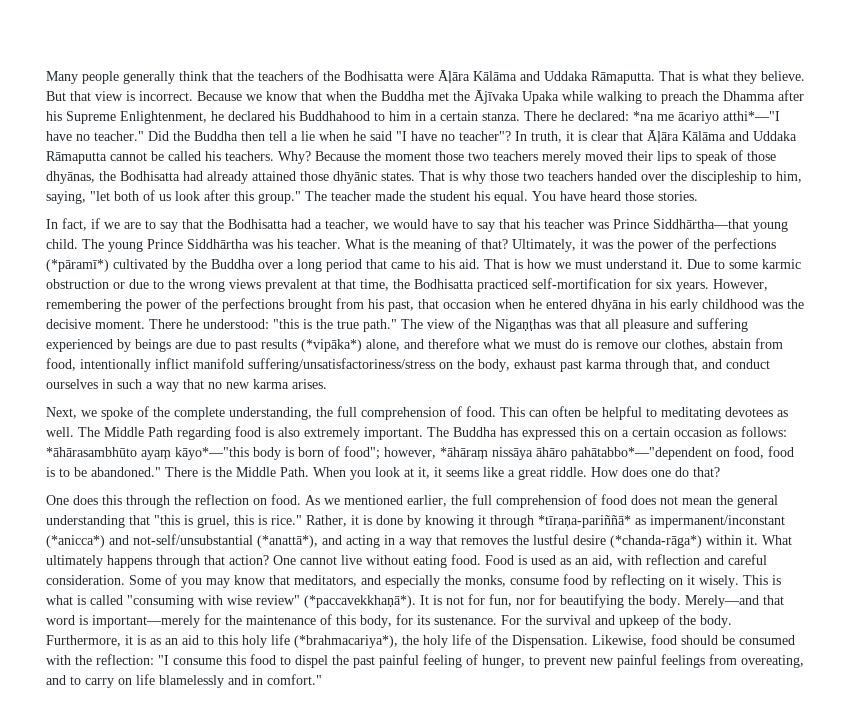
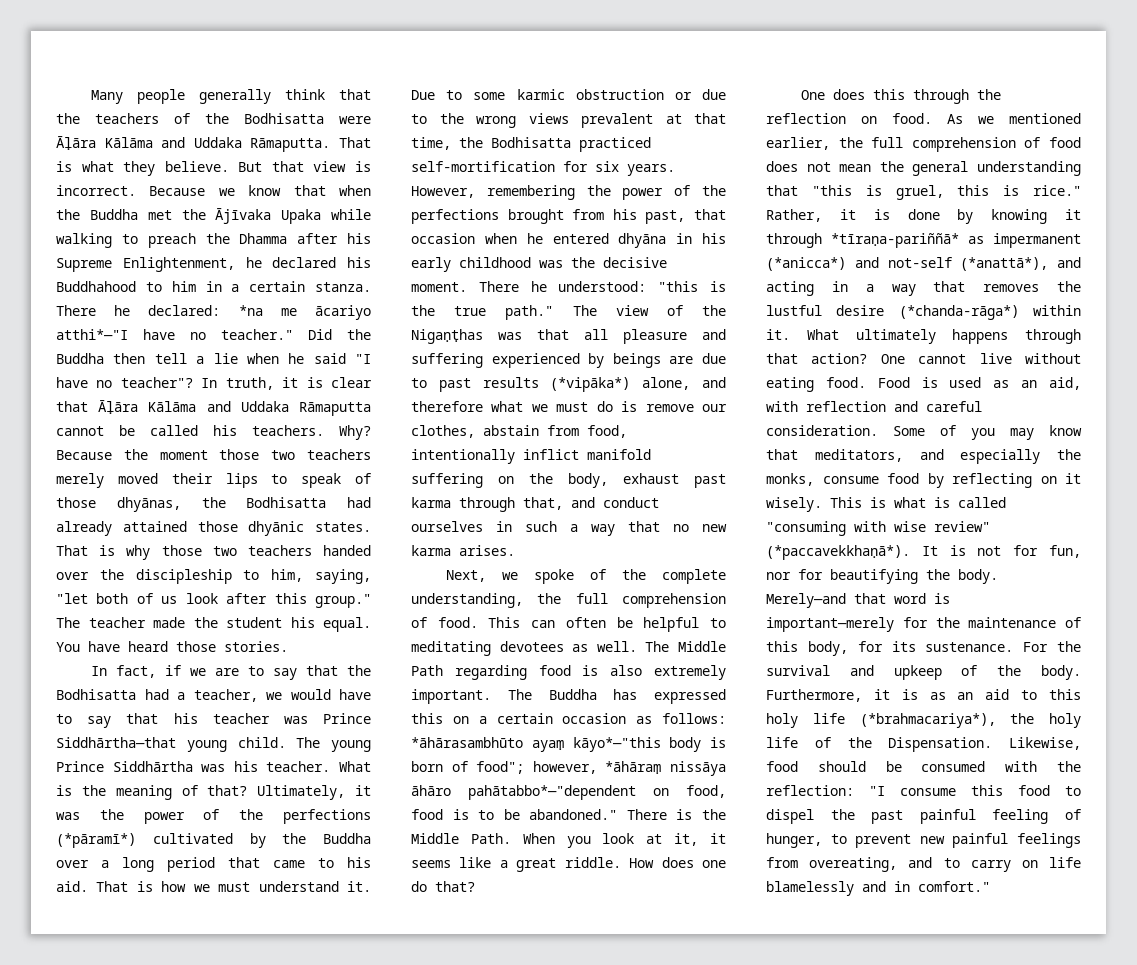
- The view of the Nigaṇṭhas was that all pleasure and suffering experienced by beings are due to past results (*vipāka*) alone, and therefore what we must do is remove our clothes, abstain from food, intentionally inflict manifold suffering/unsatisfactoriness/stress on the body, exhaust past karma through that, and conduct ourselves in such a way that no new karma arises.
+ The view of the Nigaṇṭhas was that all pleasure and suffering experienced by beings are due to past results (*vipāka*) alone, and therefore what we must do is remove our clothes, abstain from food, intentionally inflict manifold suffering on the body, exhaust past karma through that, and conduct ourselves in such a way that no new karma arises.
- Rather, it is done by knowing it through *tīraṇa-pariññā* as impermanent/inconstant (*anicca*) and not-self/unsubstantial (*anattā*), and acting in a way that removes the lustful desire (*chanda-rāga*) within it.
+ Rather, it is done by knowing it through *tīraṇa-pariññā* as impermanent (*anicca*) and not-self (*anattā*), and acting in a way that removes the lustful desire (*chanda-rāga*) within it.

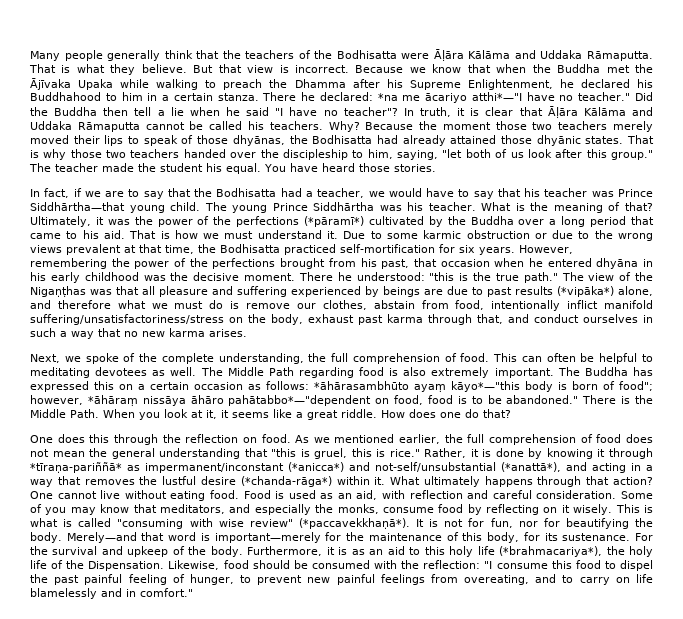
- The view of the Nigaṇṭhas was that all pleasure and suffering experienced by beings are due to past results (*vipāka*) alone, and therefore what we must do is remove our clothes, abstain from food, intentionally inflict manifold suffering on the body, exhaust past karma through that, and conduct ourselves in such a way that no new karma arises.
+ The view of the Nigaṇṭhas was that all pleasure and suffering experienced by beings are due to past results (*vipāka*) alone, and therefore what we must do is remove our clothes, abstain from food, intentionally inflict manifold suffering/unsatisfactoriness/stress on the body, exhaust past karma through that, and conduct ourselves in such a way that no new karma arises.
- Rather, it is done by knowing it through *tīraṇa-pariññā* as impermanent (*anicca*) and not-self (*anattā*), and acting in a way that removes the lustful desire (*chanda-rāga*) within it.
+ Rather, it is done by knowing it through *tīraṇa-pariññā* as impermanent/inconstant (*anicca*) and not-self/unsubstantial (*anattā*), and acting in a way that removes the lustful desire (*chanda-rāga*) within it.

